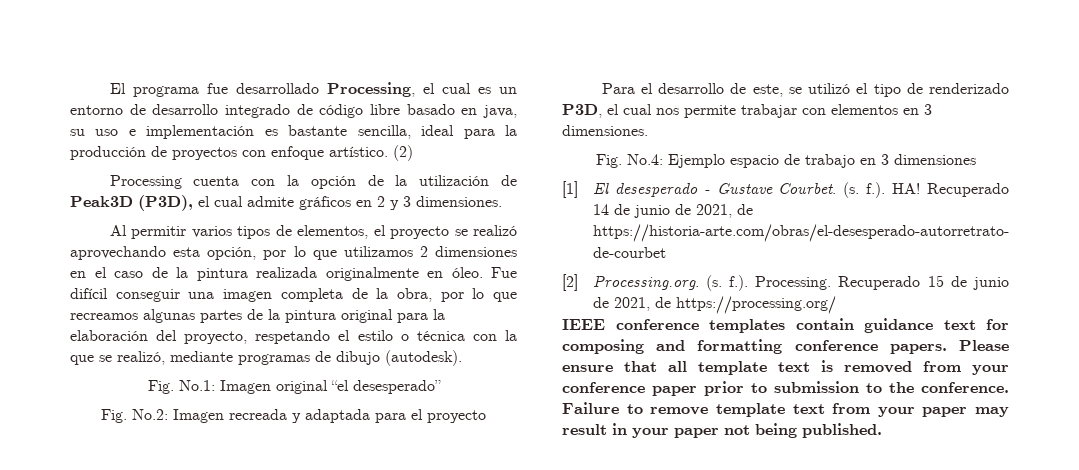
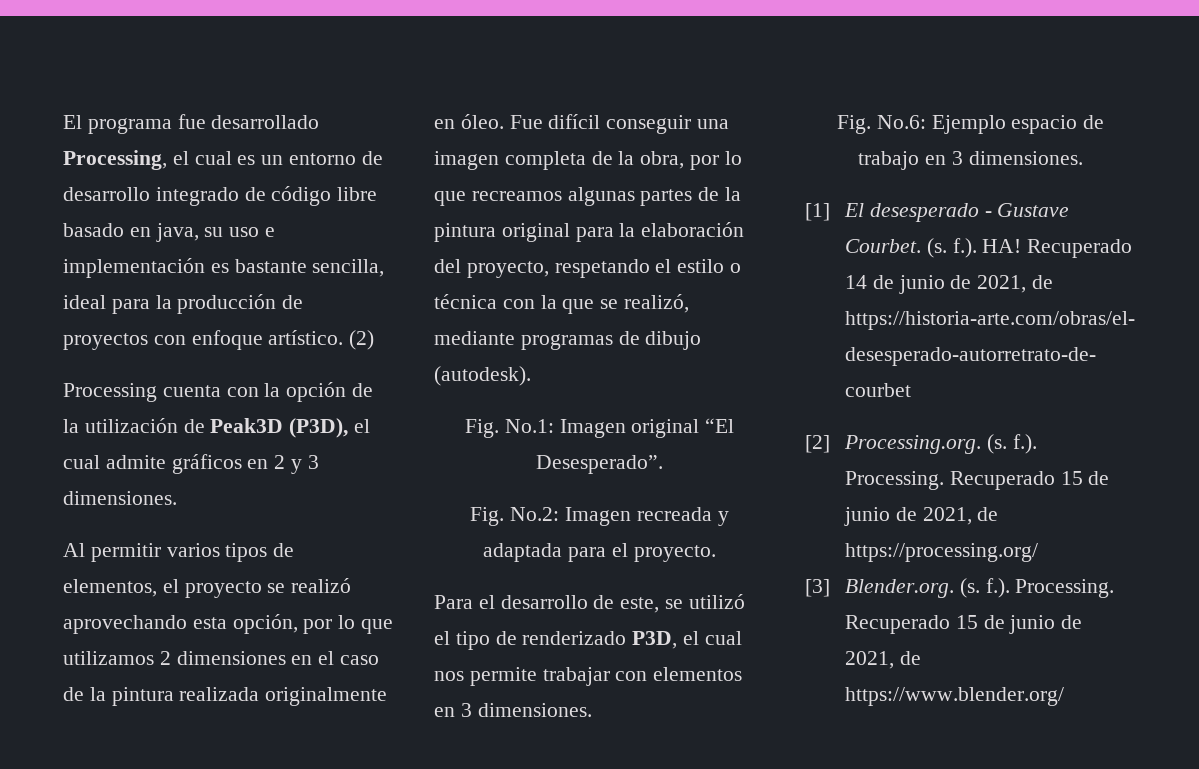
- Fig. No.1: Imagen original “el desesperado”
+ Fig. No.1: Imagen original “El Desesperado”.
- Fig. No.2: Imagen recreada y adaptada para el proyecto
+ Fig. No.2: Imagen recreada y adaptada para el proyecto.
- Fig. No.4: Ejemplo espacio de trabajo en 3 dimensiones
+ Fig. No.6: Ejemplo espacio de trabajo en 3 dimensiones.
- IEEE conference templates contain guidance text for composing and formatting conference papers. Please ensure that all template text is removed from your conference paper prior to submission to the conference. Failure to remove template text from your paper may result in your paper not being published.
+ [3] Blender.org. (s. f.). Processing. Recuperado 15 de junio de 2021, de https://www.blender.org/

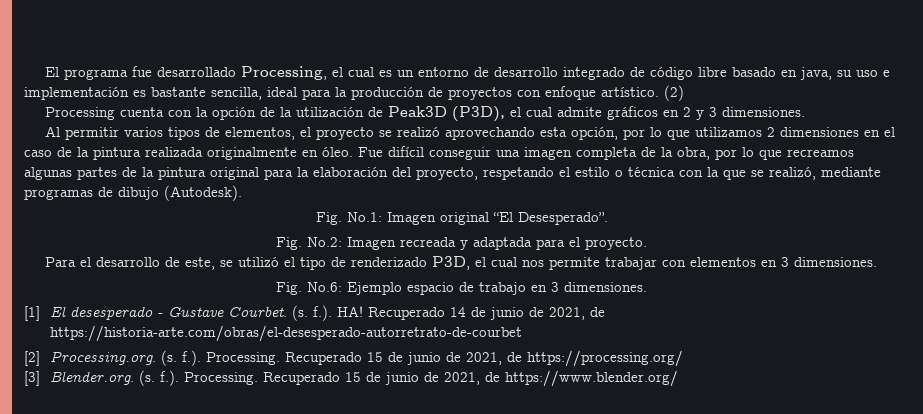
- Fue difícil conseguir una imagen completa de la obra, por lo que recreamos algunas partes de la pintura original para la elaboración del proyecto, respetando el estilo o técnica con la que se realizó, mediante programas de dibujo (autodesk).
+ Fue difícil conseguir una imagen completa de la obra, por lo que recreamos algunas partes de la pintura original para la elaboración del proyecto, respetando el estilo o técnica con la que se realizó, mediante programas de dibujo (Autodesk).

